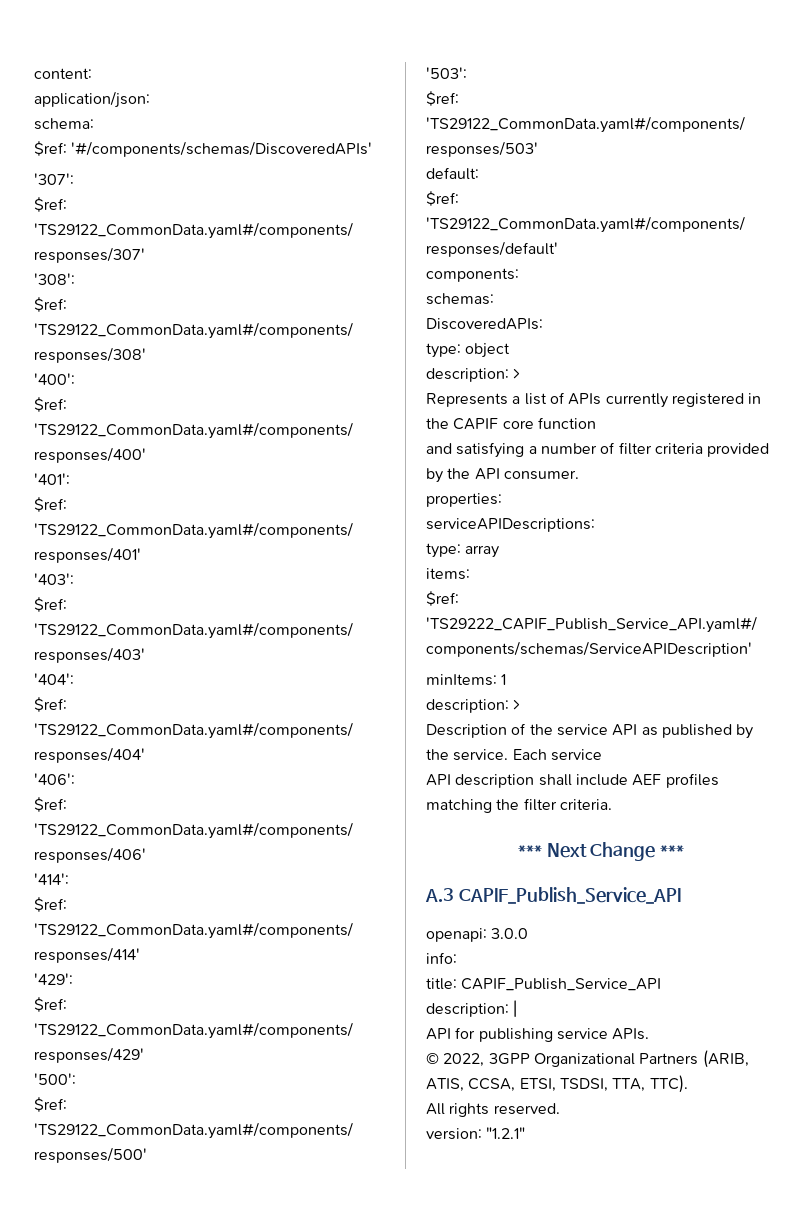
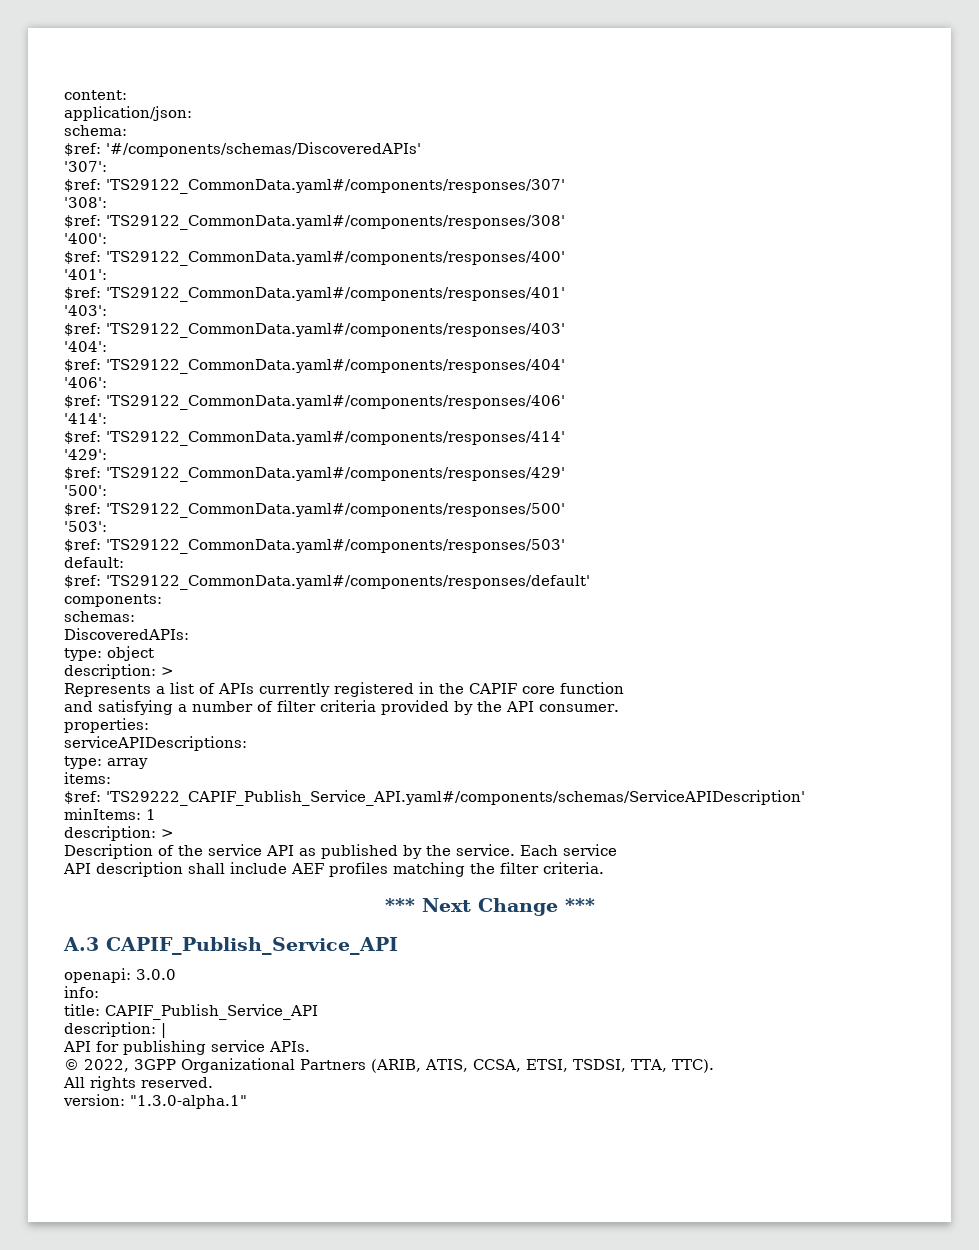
- version: "1.2.1"
+ version: "1.3.0-alpha.1"

